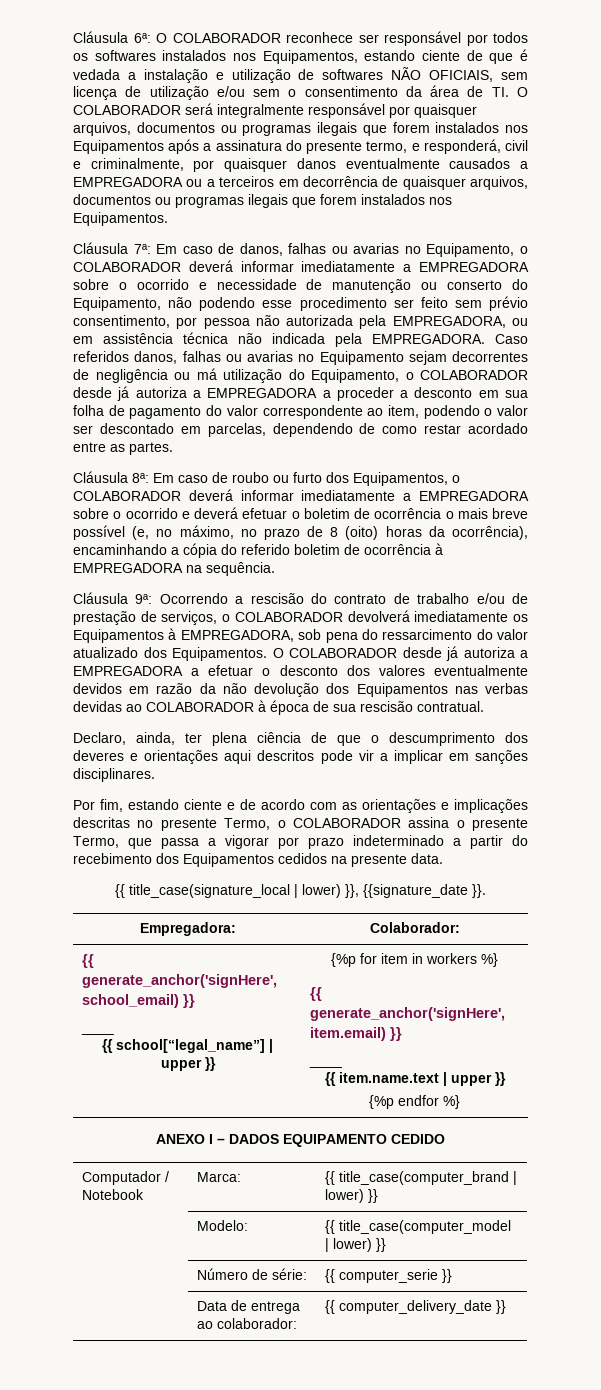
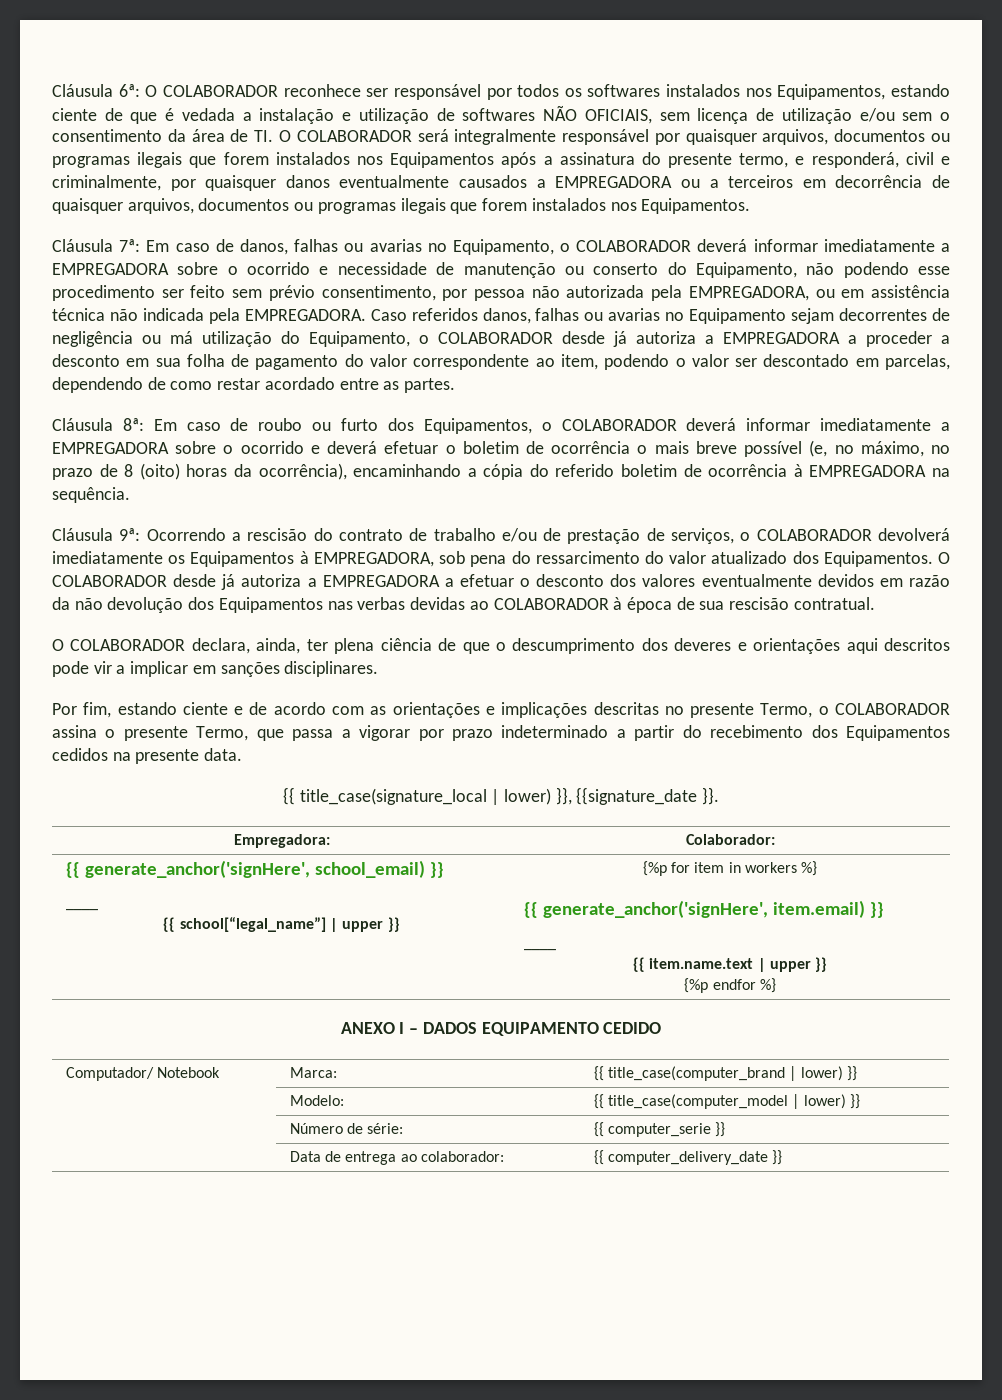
- Declaro, ainda, ter plena ciência de que o descumprimento dos deveres e orientações aqui descritos pode vir a implicar em sanções disciplinares.
+ O COLABORADOR declara, ainda, ter plena ciência de que o descumprimento dos deveres e orientações aqui descritos pode vir a implicar em sanções disciplinares.
- Computador / Notebook | Marca: | {{ title_case(computer_brand | lower) }}
+ Computador/ Notebook | Marca: | {{ title_case(computer_brand | lower) }}

